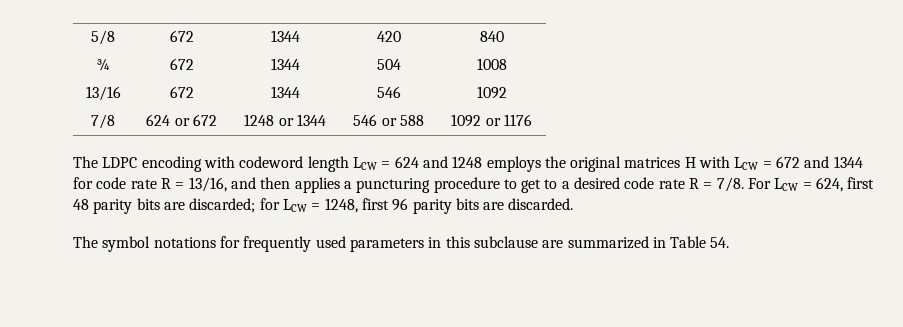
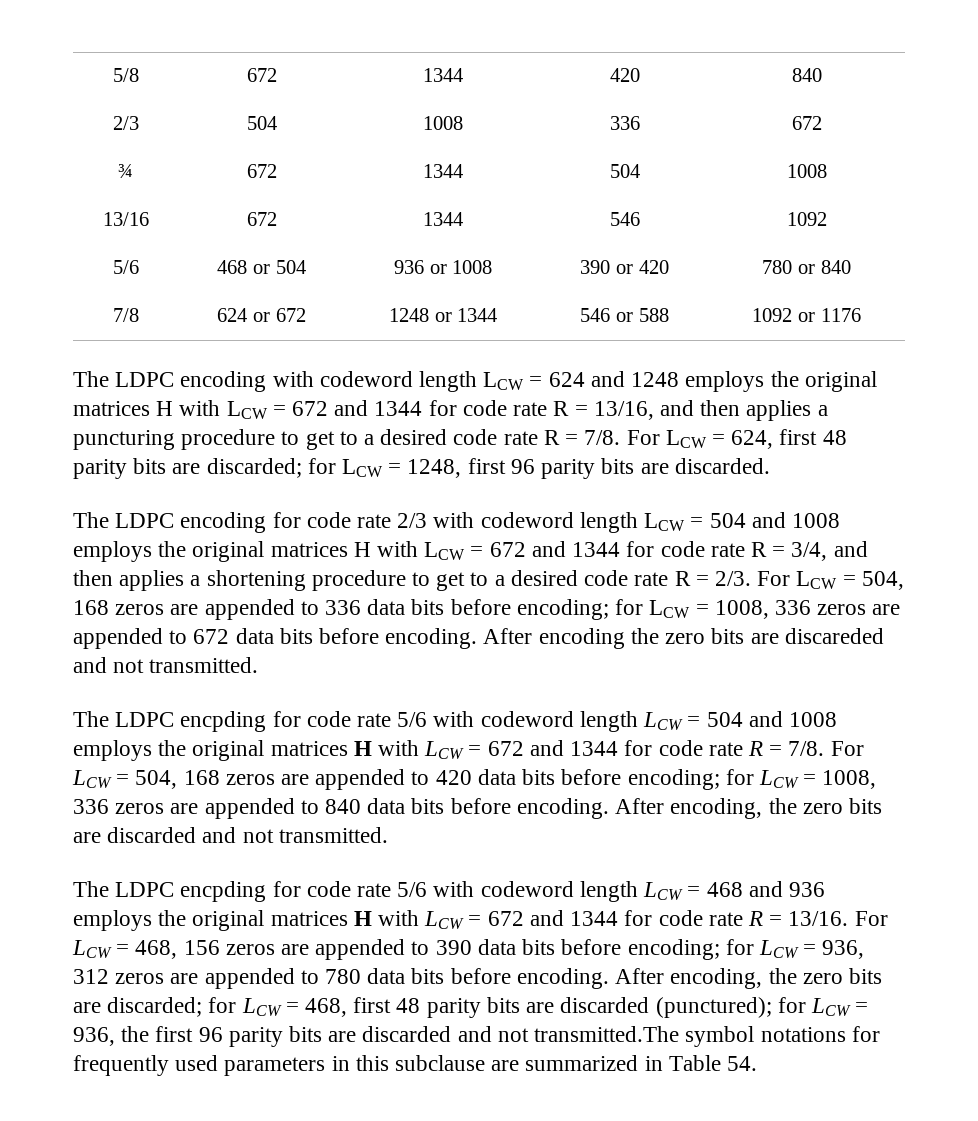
+ 2/3 | 504 | 1008 | 336 | 672
+ 5/6 | 468 or 504 | 936 or 1008 | 390 or 420 | 780 or 840
- The symbol notations for frequently used parameters in this subclause are summarized in Table 54.
+ The LDPC encoding for code rate 2/3 with codeword length LCW = 504 and 1008 employs the original matrices H with LCW = 672 and 1344 for code rate R = 3/4, and then applies a shortening procedure to get to a desired code rate R = 2/3. For LCW = 504, 168 zeros are appended to 336 data bits before encoding; for LCW = 1008, 336 zeros are appended to 672 data bits before encoding. After encoding the zero bits are discareded and not transmitted.
+ The LDPC encpding for code rate 5/6 with codeword length LCW = 504 and 1008 employs the original matrices H with LCW = 672 and 1344 for code rate R = 7/8. For LCW = 504, 168 zeros are appended to 420 data bits before encoding; for LCW = 1008, 336 zeros are appended to 840 data bits before encoding. After encoding, the zero bits are discarded and not transmitted.
+ The LDPC encpding for code rate 5/6 with codeword length LCW = 468 and 936 employs the original matrices H with LCW = 672 and 1344 for code rate R = 13/16. For LCW = 468, 156 zeros are appended to 390 data bits before encoding; for LCW = 936, 312 zeros are appended to 780 data bits before encoding. After encoding, the zero bits are discarded; for LCW = 468, first 48 parity bits are discarded (punctured); for LCW = 936, the first 96 parity bits are discarded and not transmitted.The symbol notations for frequently used parameters in this subclause are summarized in Table 54.

